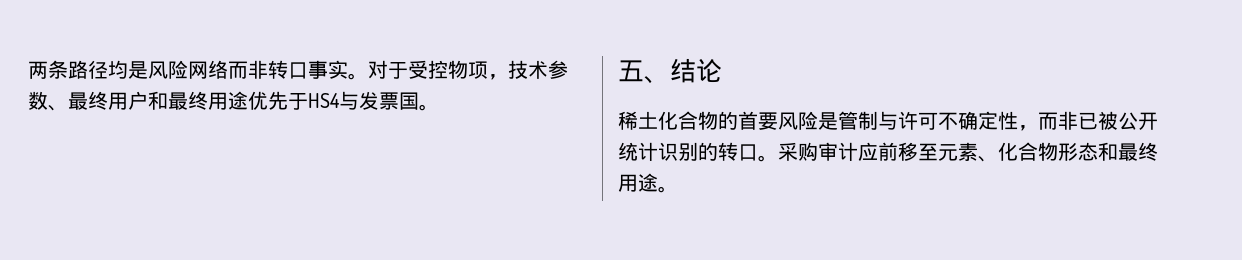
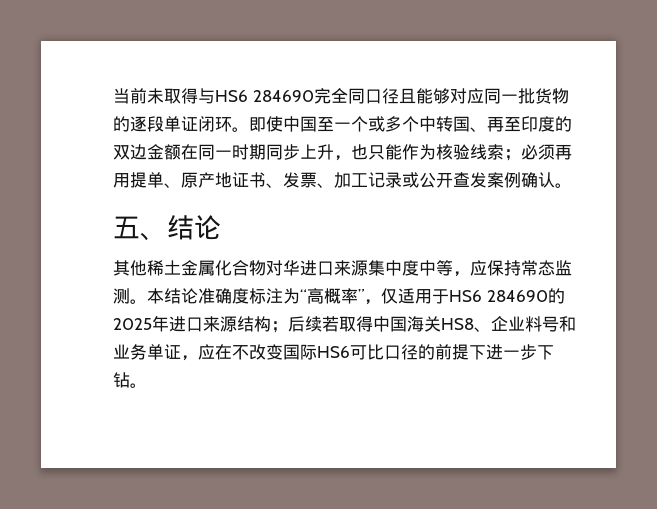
- 两条路径均是风险网络而非转口事实。对于受控物项，技术参数、最终用户和最终用途优先于HS4与发票国。
+ 当前未取得与HS6 284690完全同口径且能够对应同一批货物的逐段单证闭环。即使中国至一个或多个中转国、再至印度的双边金额在同一时期同步上升，也只能作为核验线索；必须再用提单、原产地证书、发票、加工记录或公开查发案例确认。
  五、结论
- 稀土化合物的首要风险是管制与许可不确定性，而非已被公开统计识别的转口。采购审计应前移至元素、化合物形态和最终用途。
+ 其他稀土金属化合物对华进口来源集中度中等，应保持常态监测。本结论准确度标注为“高概率”，仅适用于HS6 284690的2025年进口来源结构；后续若取得中国海关HS8、企业料号和业务单证，应在不改变国际HS6可比口径的前提下进一步下钻。

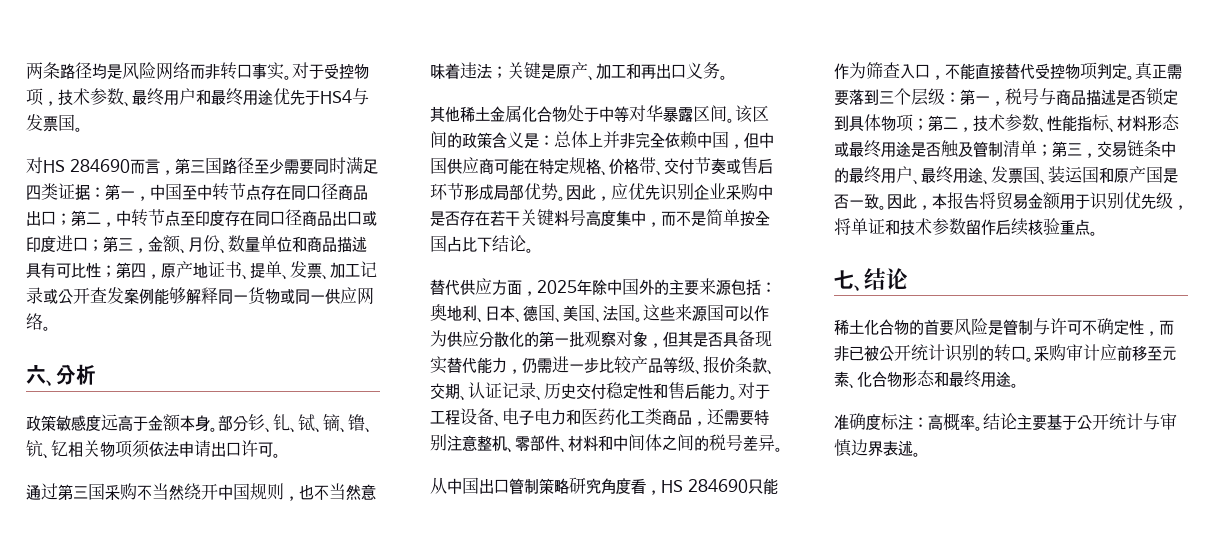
- 当前未取得与HS6 284690完全同口径且能够对应同一批货物的逐段单证闭环。即使中国至一个或多个中转国、再至印度的双边金额在同一时期同步上升，也只能作为核验线索；必须再用提单、原产地证书、发票、加工记录或公开查发案例确认。
- 五、结论
+ 两条路径均是风险网络而非转口事实。对于受控物项，技术参数、最终用户和最终用途优先于HS4与发票国。
+ 对HS 284690而言，第三国路径至少需要同时满足四类证据：第一，中国至中转节点存在同口径商品出口；第二，中转节点至印度存在同口径商品出口或印度进口；第三，金额、月份、数量单位和商品描述具有可比性；第四，原产地证书、提单、发票、加工记录或公开查发案例能够解释同一货物或同一供应网络。
+ 六、分析
+ 政策敏感度远高于金额本身。部分钐、钆、铽、镝、镥、钪、钇相关物项须依法申请出口许可。
+ 通过第三国采购不当然绕开中国规则，也不当然意味着违法；关键是原产、加工和再出口义务。
- 其他稀土金属化合物对华进口来源集中度中等，应保持常态监测。本结论准确度标注为“高概率”，仅适用于HS6 284690的2025年进口来源结构；后续若取得中国海关HS8、企业料号和业务单证，应在不改变国际HS6可比口径的前提下进一步下钻。
+ 其他稀土金属化合物处于中等对华暴露区间。该区间的政策含义是：总体上并非完全依赖中国，但中国供应商可能在特定规格、价格带、交付节奏或售后环节形成局部优势。因此，应优先识别企业采购中是否存在若干关键料号高度集中，而不是简单按全国占比下结论。
+ 替代供应方面，2025年除中国外的主要来源包括：奥地利、日本、德国、美国、法国。这些来源国可以作为供应分散化的第一批观察对象，但其是否具备现实替代能力，仍需进一步比较产品等级、报价条款、交期、认证记录、历史交付稳定性和售后能力。对于工程设备、电子电力和医药化工类商品，还需要特别注意整机、零部件、材料和中间体之间的税号差异。
+ 从中国出口管制策略研究角度看，HS 284690只能作为筛查入口，不能直接替代受控物项判定。真正需要落到三个层级：第一，税号与商品描述是否锁定到具体物项；第二，技术参数、性能指标、材料形态或最终用途是否触及管制清单；第三，交易链条中的最终用户、最终用途、发票国、装运国和原产国是否一致。因此，本报告将贸易金额用于识别优先级，将单证和技术参数留作后续核验重点。
+ 七、结论
+ 稀土化合物的首要风险是管制与许可不确定性，而非已被公开统计识别的转口。采购审计应前移至元素、化合物形态和最终用途。
+ 准确度标注：高概率。结论主要基于公开统计与审慎边界表述。

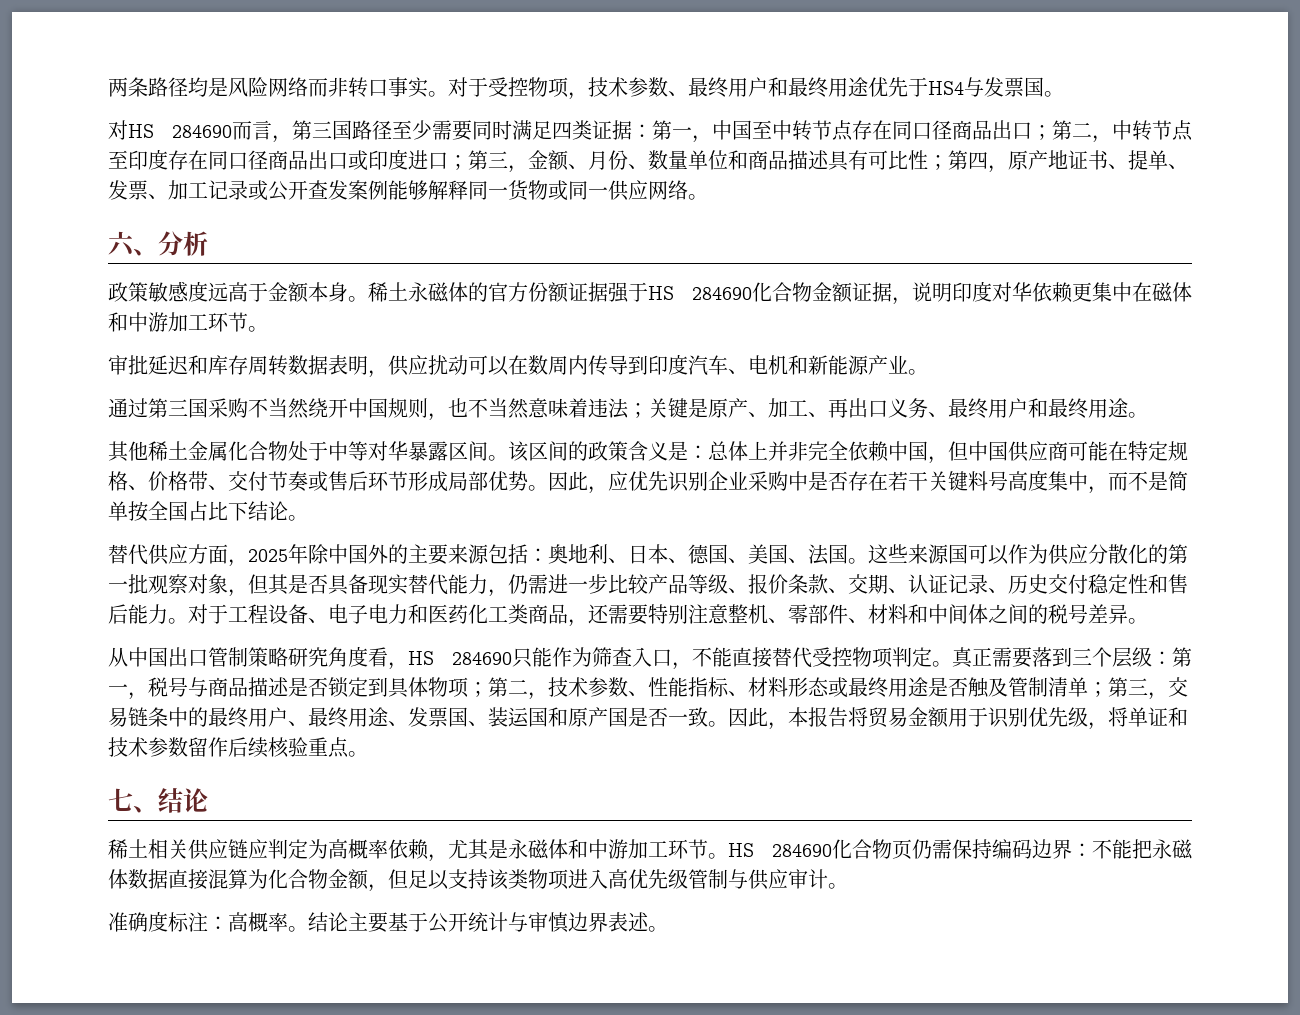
- 部分钐、钆、铽、镝、镥、钪、钇相关物项须依法申请出口许可。
+ 稀土永磁体的官方份额证据强于HS 284690化合物金额证据，说明印度对华依赖更集中在磁体和中游加工环节。
+ 审批延迟和库存周转数据表明，供应扰动可以在数周内传导到印度汽车、电机和新能源产业。
- 通过第三国采购不当然绕开中国规则，也不当然意味着违法；关键是原产、加工和再出口义务。
+ 通过第三国采购不当然绕开中国规则，也不当然意味着违法；关键是原产、加工、再出口义务、最终用户和最终用途。
- 稀土化合物的首要风险是管制与许可不确定性，而非已被公开统计识别的转口。采购审计应前移至元素、化合物形态和最终用途。
+ 稀土相关供应链应判定为高概率依赖，尤其是永磁体和中游加工环节。HS 284690化合物页仍需保持编码边界：不能把永磁体数据直接混算为化合物金额，但足以支持该类物项进入高优先级管制与供应审计。

